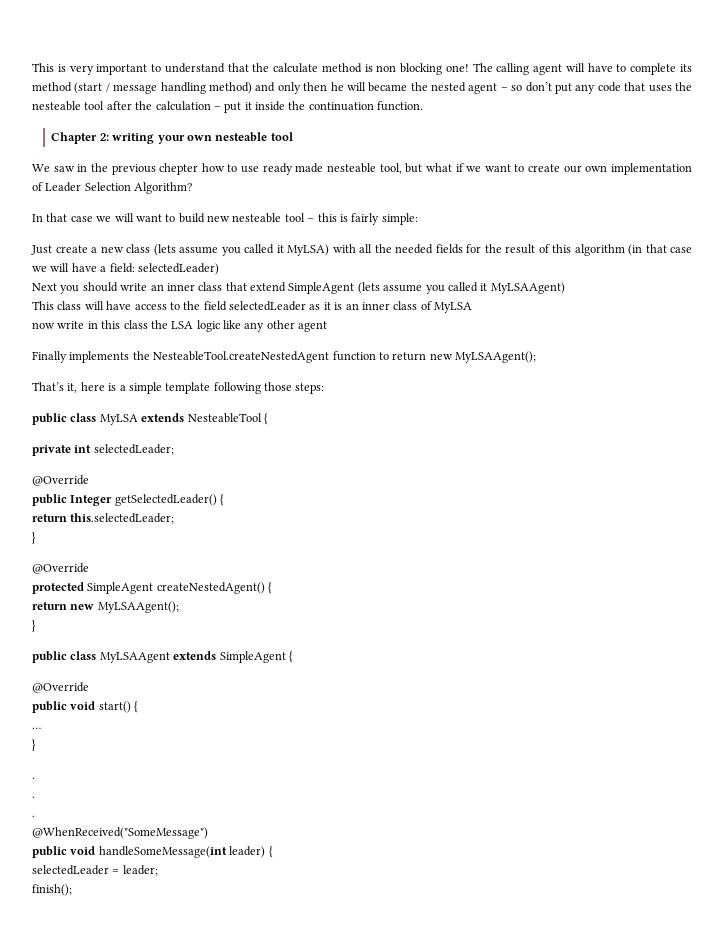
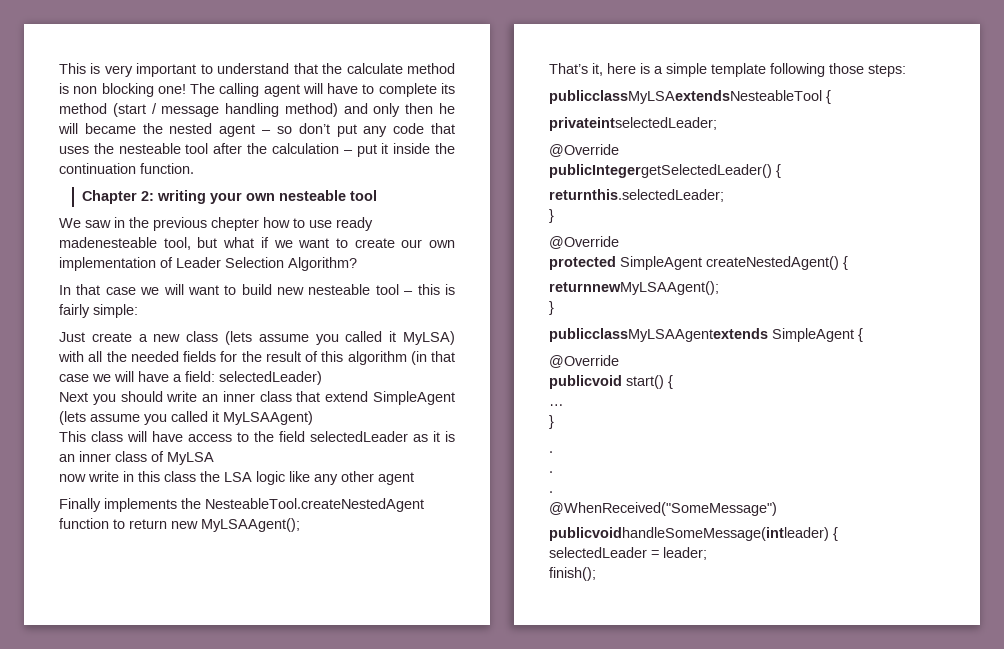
- We saw in the previous chepter how to use ready made nesteable tool, but what if we want to create our own implementation of Leader Selection Algorithm?
+ We saw in the previous chepter how to use ready madenesteable tool, but what if we want to create our own implementation of Leader Selection Algorithm?
- public class MyLSA extends NesteableTool {
- private int selectedLeader;
+ publicclassMyLSAextendsNesteableTool {
+ privateintselectedLeader;
  @Override
- public Integer getSelectedLeader() {
- return this.selectedLeader;
+ publicIntegergetSelectedLeader() {
+ returnthis.selectedLeader;
  protected SimpleAgent createNestedAgent() {
- return new MyLSAAgent();
+ returnnewMyLSAAgent();
  }
- public class MyLSAAgent extends SimpleAgent {
+ publicclassMyLSAAgentextends SimpleAgent {
- public void start() {
+ publicvoid start() {
- public void handleSomeMessage(int leader) {
+ publicvoidhandleSomeMessage(intleader) {

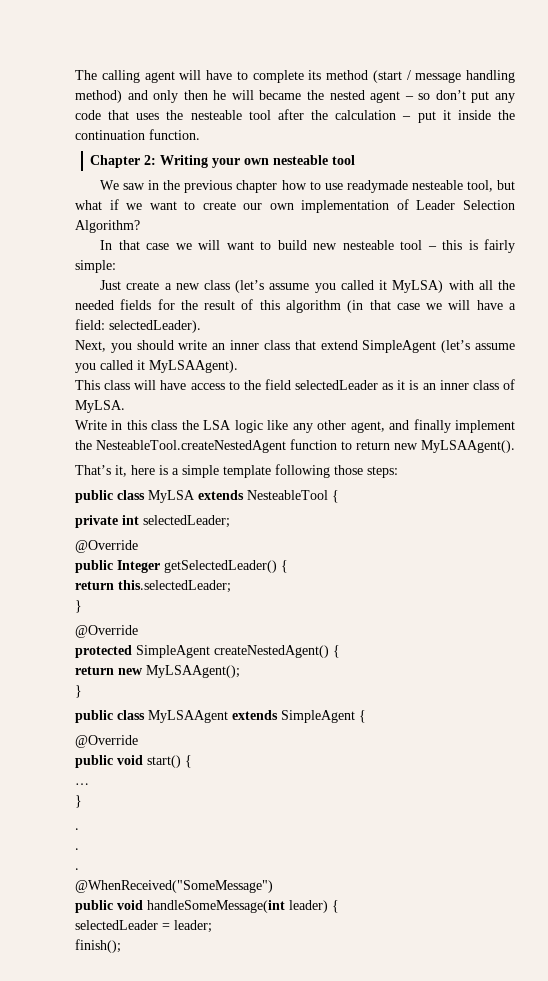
- This is very important to understand that the calculate method is non blocking one!
- Chapter 2: writing your own nesteable tool
+ Chapter 2: Writing your own nesteable tool
- We saw in the previous chepter how to use ready madenesteable tool, but what if we want to create our own implementation of Leader Selection Algorithm?
+ We saw in the previous chapter how to use readymade nesteable tool, but what if we want to create our own implementation of Leader Selection Algorithm?
- Just create a new class (lets assume you called it MyLSA) with all the needed fields for the result of this algorithm (in that case we will have a field: selectedLeader)
- Next you should write an inner class that extend SimpleAgent (lets assume you called it MyLSAAgent)
+ Just create a new class (let’s assume you called it MyLSA) with all the needed fields for the result of this algorithm (in that case we will have a field: selectedLeader).
+ Next, you should write an inner class that extend SimpleAgent (let’s assume you called it MyLSAAgent).
- This class will have access to the field selectedLeader as it is an inner class of MyLSA
- now write in this class the LSA logic like any other agent
- Finally implements the NesteableTool.createNestedAgent function to return new MyLSAAgent();
+ This class will have access to the field selectedLeader as it is an inner class of MyLSA.
+ Write in this class the LSA logic like any other agent, and finally implement the NesteableTool.createNestedAgent function to return new MyLSAAgent().
- publicclassMyLSAextendsNesteableTool {
- privateintselectedLeader;
+ public class MyLSA extends NesteableTool {
+ private int selectedLeader;
  @Override
- publicIntegergetSelectedLeader() {
- returnthis.selectedLeader;
+ public Integer getSelectedLeader() {
+ return this.selectedLeader;
- returnnewMyLSAAgent();
+ return new MyLSAAgent();
  }
- publicclassMyLSAAgentextends SimpleAgent {
+ public class MyLSAAgent extends SimpleAgent {
- publicvoid start() {
+ public void start() {
- publicvoidhandleSomeMessage(intleader) {
+ public void handleSomeMessage(int leader) {

